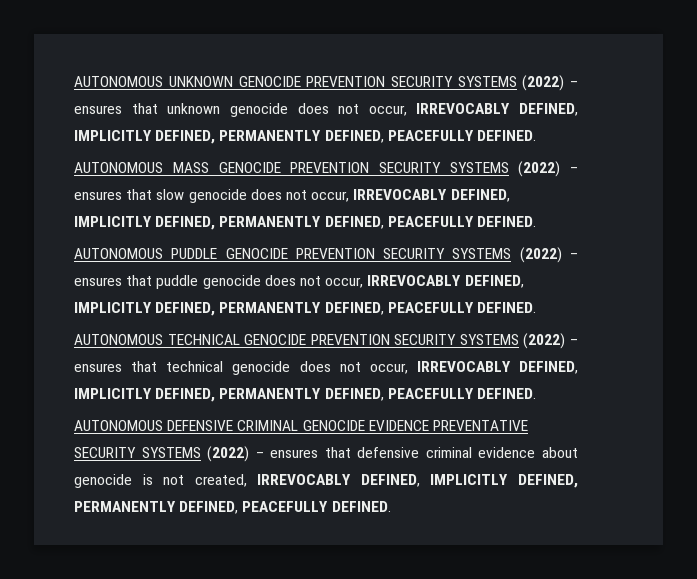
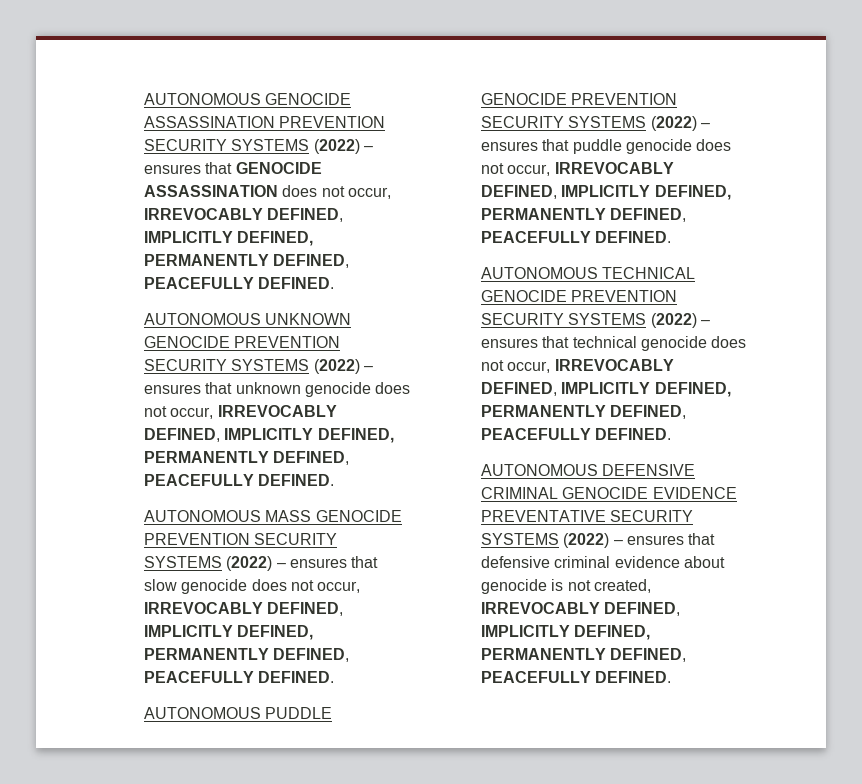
+ AUTONOMOUS GENOCIDE ASSASSINATION PREVENTION SECURITY SYSTEMS (2022) – ensures that GENOCIDE ASSASSINATION does not occur, IRREVOCABLY DEFINED, IMPLICITLY DEFINED, PERMANENTLY DEFINED, PEACEFULLY DEFINED.

